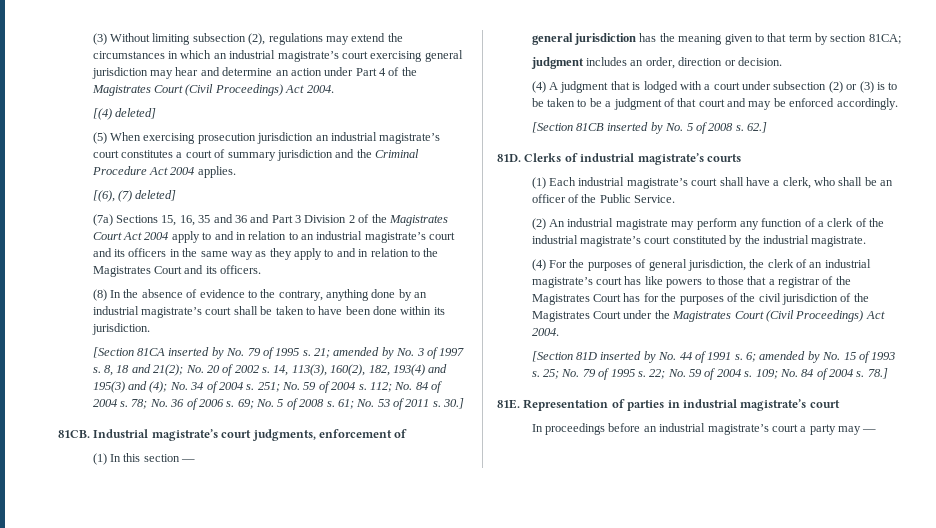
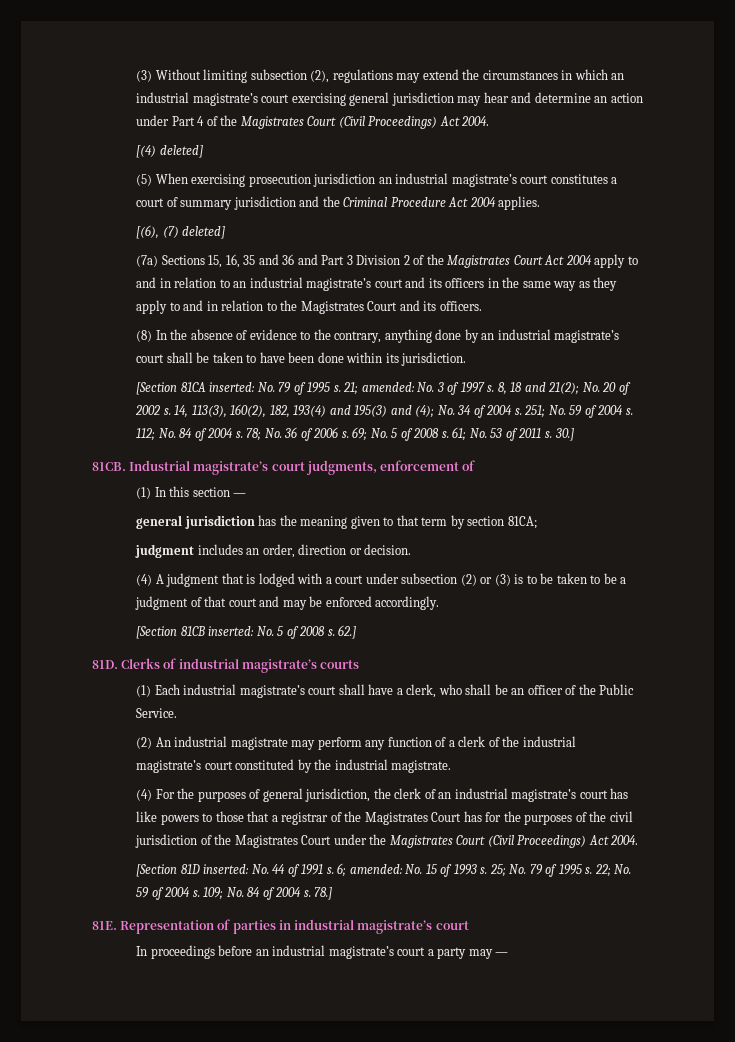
- [Section 81CA inserted by No. 79 of 1995 s.
+ [Section 81CA inserted: No. 79 of 1995 s.
- 21; amended by No. 3 of 1997 s.
+ 21; amended: No. 3 of 1997 s.
- [Section 81CB inserted by No. 5 of 2008 s.
+ [Section 81CB inserted: No. 5 of 2008 s.
- [Section 81D inserted by No. 44 of 1991 s.
+ [Section 81D inserted: No. 44 of 1991 s.
- 6; amended by No. 15 of 1993 s.
+ 6; amended: No. 15 of 1993 s.

